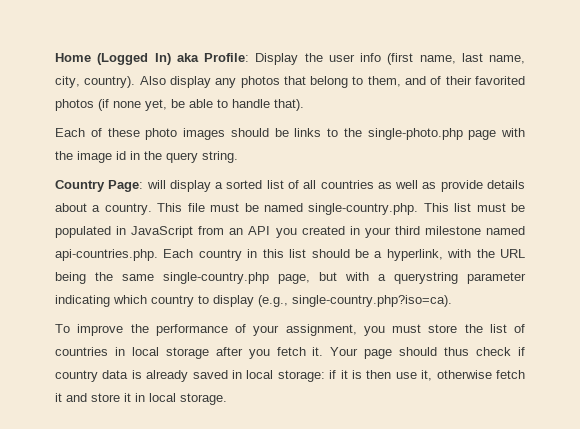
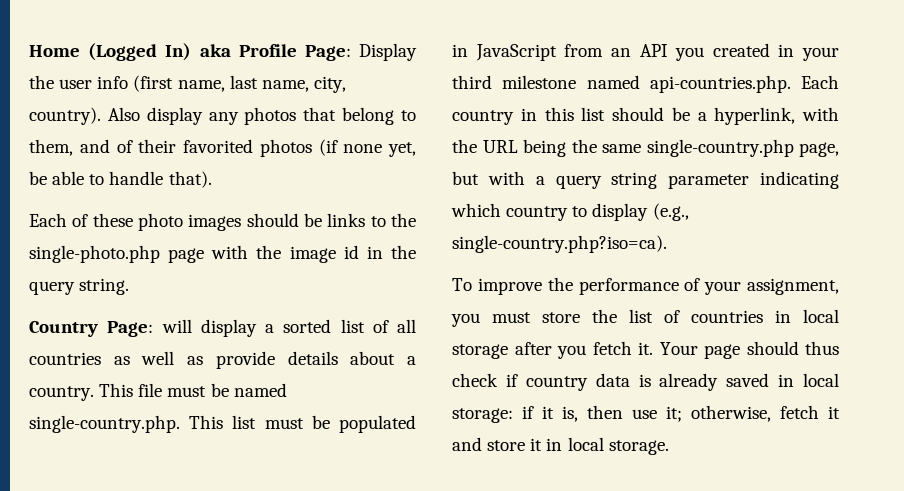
- Home (Logged In) aka Profile: Display the user info (first name, last name, city, country).
+ Home (Logged In) aka Profile Page: Display the user info (first name, last name, city, country).
- This file must be named single-country.php. This list must be populated in JavaScript from an API you created in your third milestone named api-countries.php. Each country in this list should be a hyperlink, with the URL being the same single-country.php page, but with a querystring parameter indicating which country to display (e.g., single-country.php?iso=ca).
+ This file must be named single-country.php. This list must be populated in JavaScript from an API you created in your third milestone named api-countries.php. Each country in this list should be a hyperlink, with the URL being the same single-country.php page, but with a query string parameter indicating which country to display (e.g., single-country.php?iso=ca).
- Your page should thus check if country data is already saved in local storage: if it is then use it, otherwise fetch it and store it in local storage.
+ Your page should thus check if country data is already saved in local storage: if it is, then use it; otherwise, fetch it and store it in local storage.

